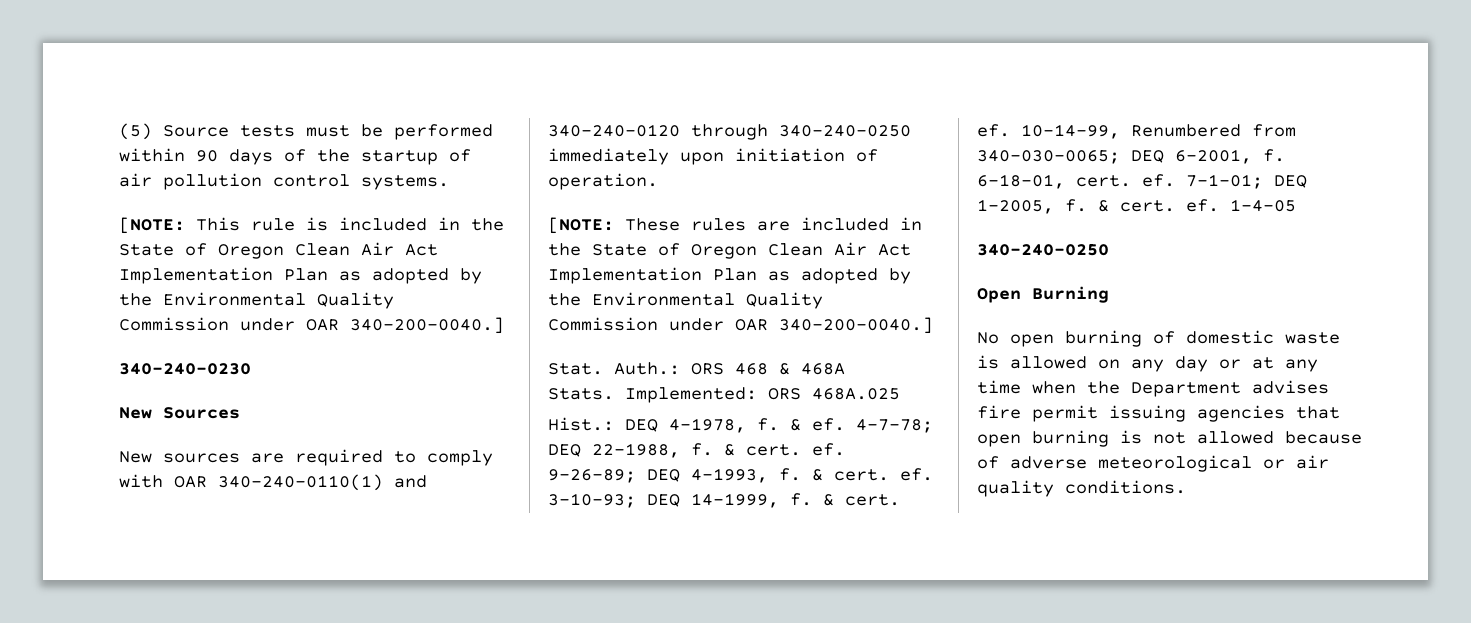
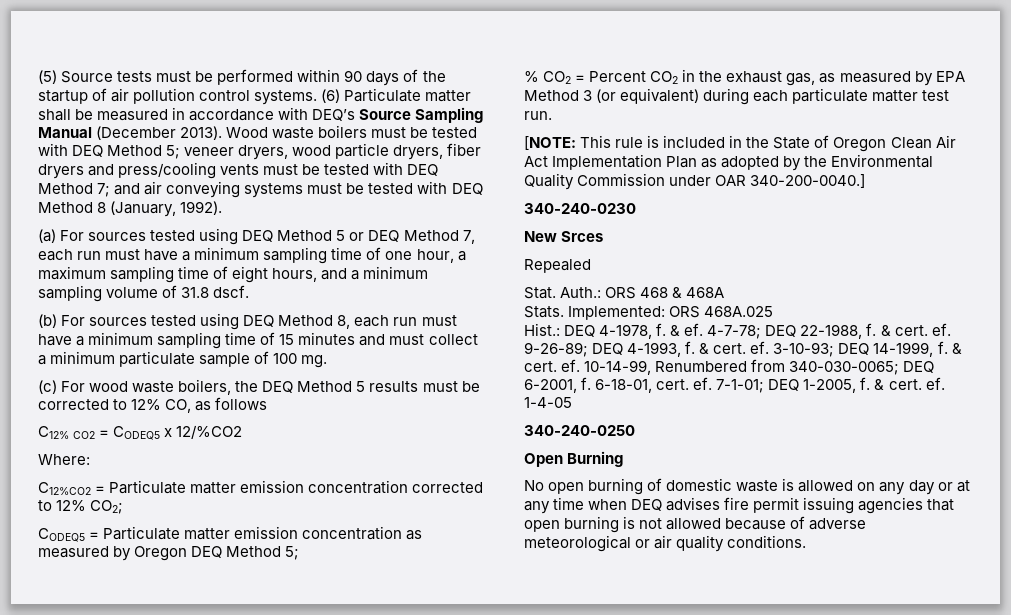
+ (6) Particulate matter shall be measured in accordance with DEQ’s Source Sampling Manual (December 2013). Wood waste boilers must be tested with DEQ Method 5; veneer dryers, wood particle dryers, fiber dryers and press/cooling vents must be tested with DEQ Method 7; and air conveying systems must be tested with DEQ Method 8 (January, 1992).
+ (a) For sources tested using DEQ Method 5 or DEQ Method 7, each run must have a minimum sampling time of one hour, a maximum sampling time of eight hours, and a minimum sampling volume of 31.8 dscf.
+ (b) For sources tested using DEQ Method 8, each run must have a minimum sampling time of 15 minutes and must collect a minimum particulate sample of 100 mg.
+ (c) For wood waste boilers, the DEQ Method 5 results must be corrected to 12% CO, as follows
+ C12% CO2 = CODEQ5 x 12/%CO2
+ Where:
+ C12%CO2 = Particulate matter emission concentration corrected to 12% CO2;
+ CODEQ5 = Particulate matter emission concentration as measured by Oregon DEQ Method 5;
+ % CO2 = Percent CO2 in the exhaust gas, as measured by EPA Method 3 (or equivalent) during each particulate matter test run.
- New Sources
- New sources are required to comply with OAR 340-240-0110(1) and 340-240-0120 through 340-240-0250 immediately upon initiation of operation.
- [NOTE: These rules are included in the State of Oregon Clean Air Act Implementation Plan as adopted by the Environmental Quality Commission under OAR 340-200-0040.]
+ New Srces
+ Repealed
- No open burning of domestic waste is allowed on any day or at any time when the Department advises fire permit issuing agencies that open burning is not allowed because of adverse meteorological or air quality conditions.
+ No open burning of domestic waste is allowed on any day or at any time when DEQ advises fire permit issuing agencies that open burning is not allowed because of adverse meteorological or air quality conditions.

